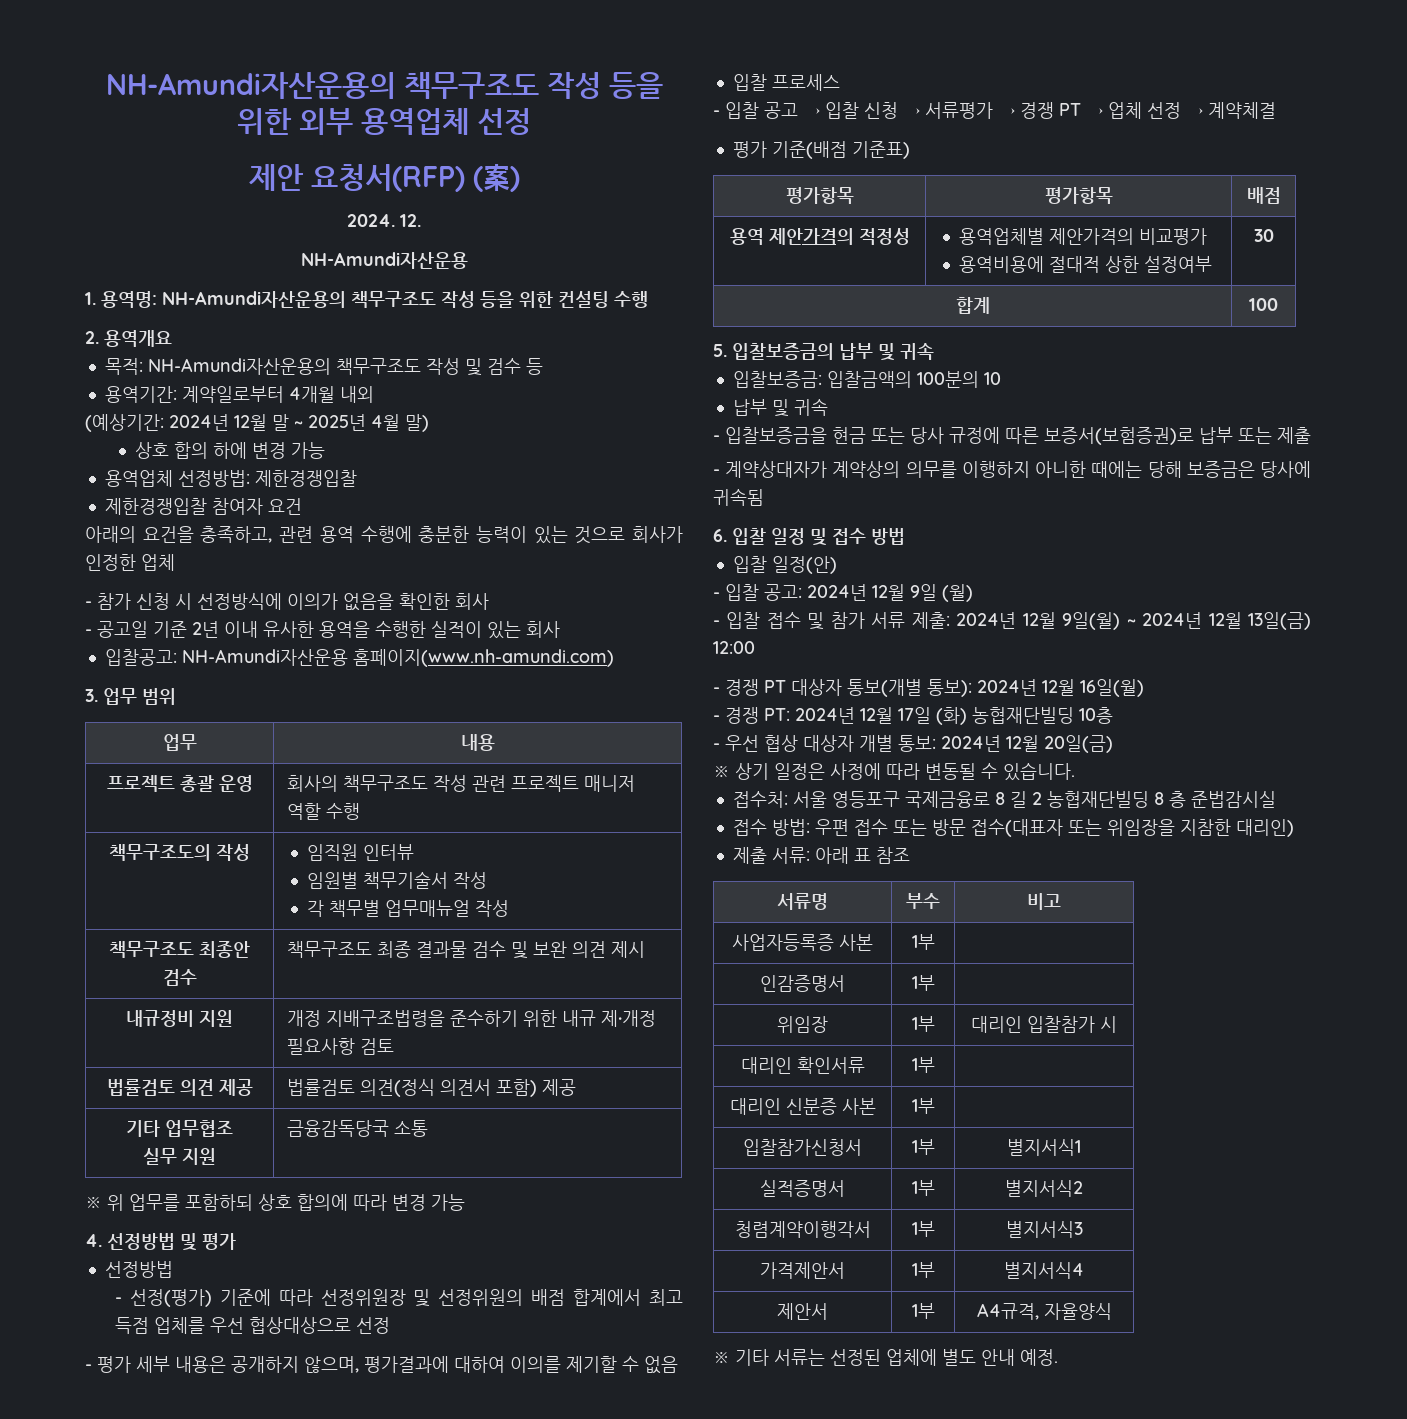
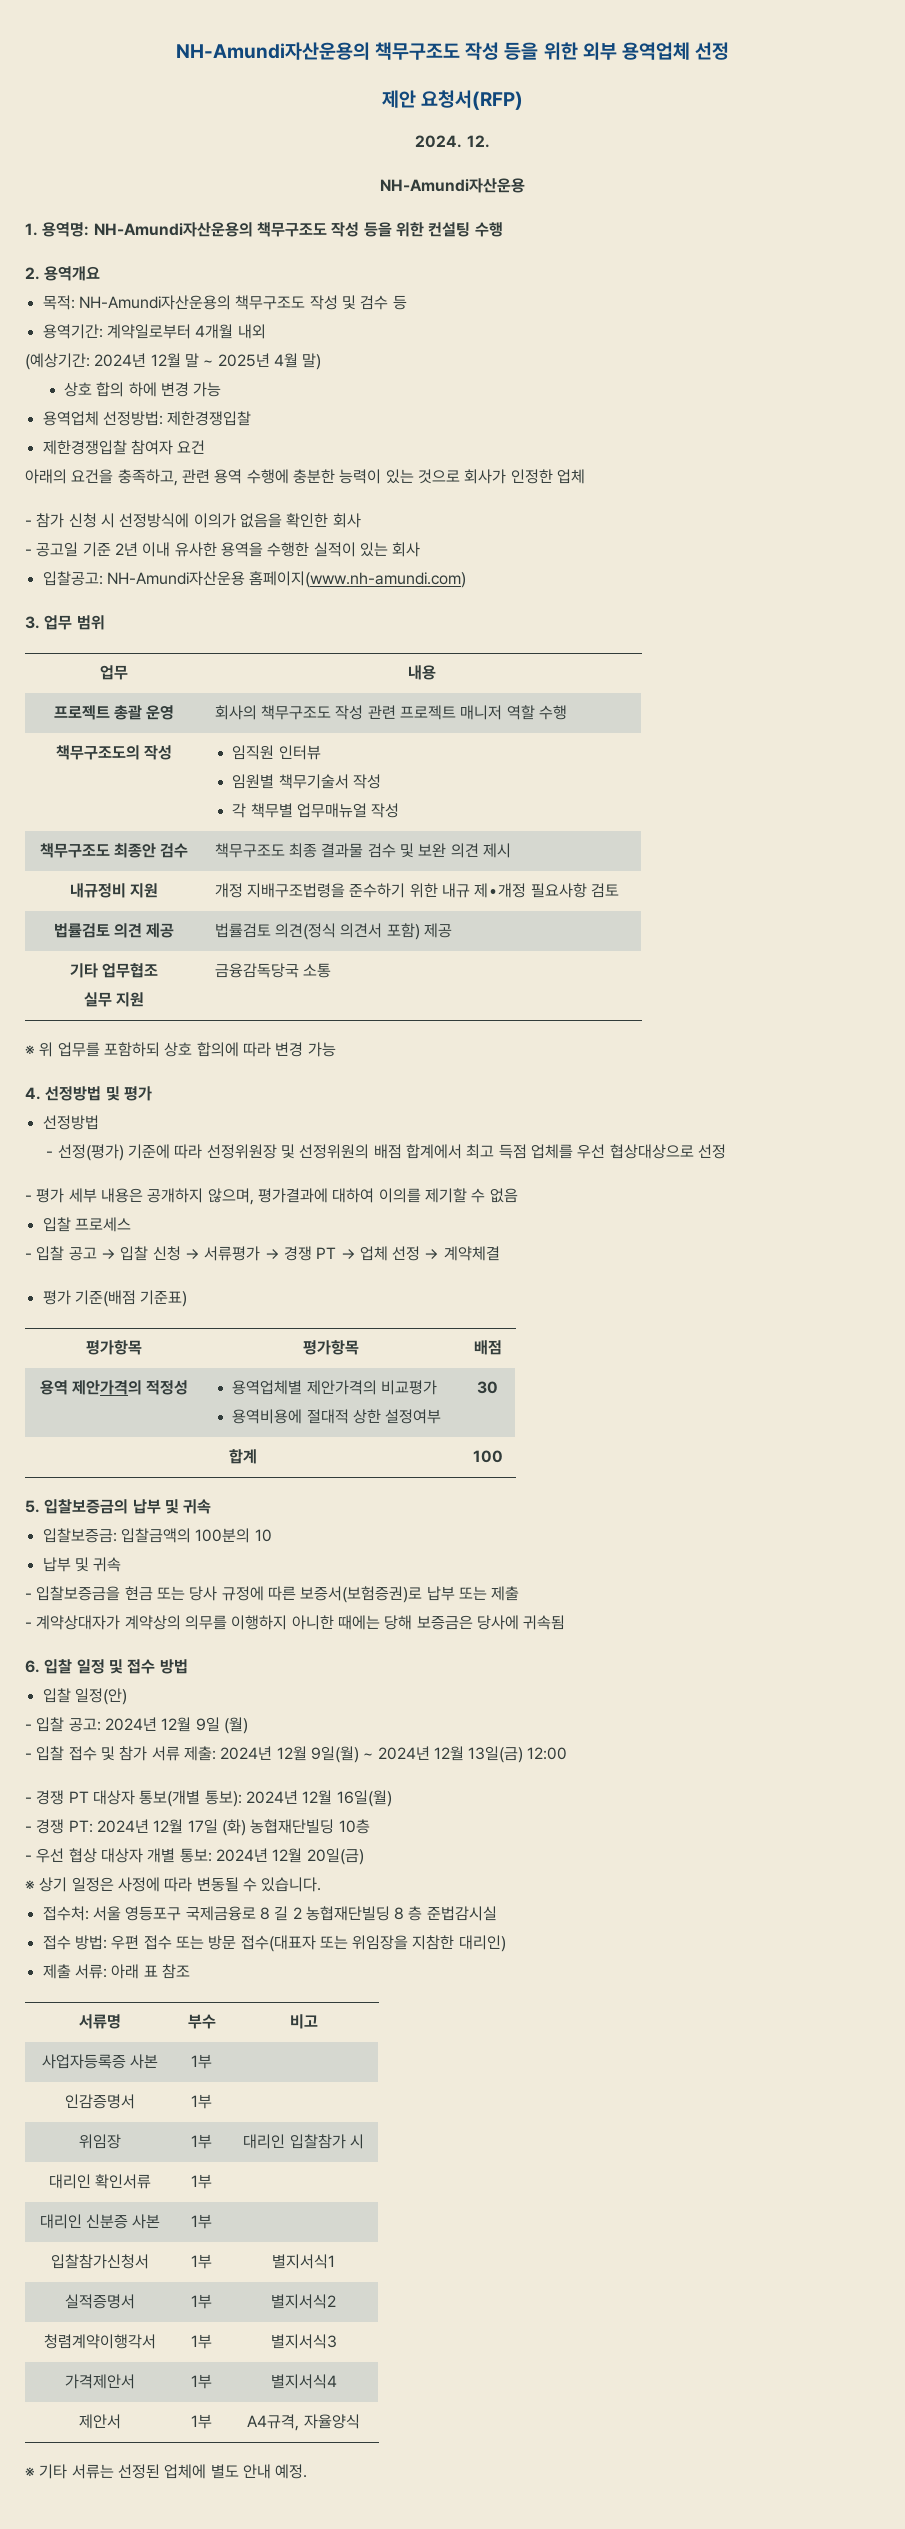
- 제안 요청서(RFP) (案)
+ 제안 요청서(RFP)

